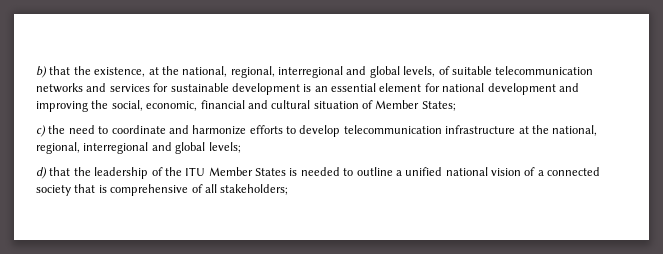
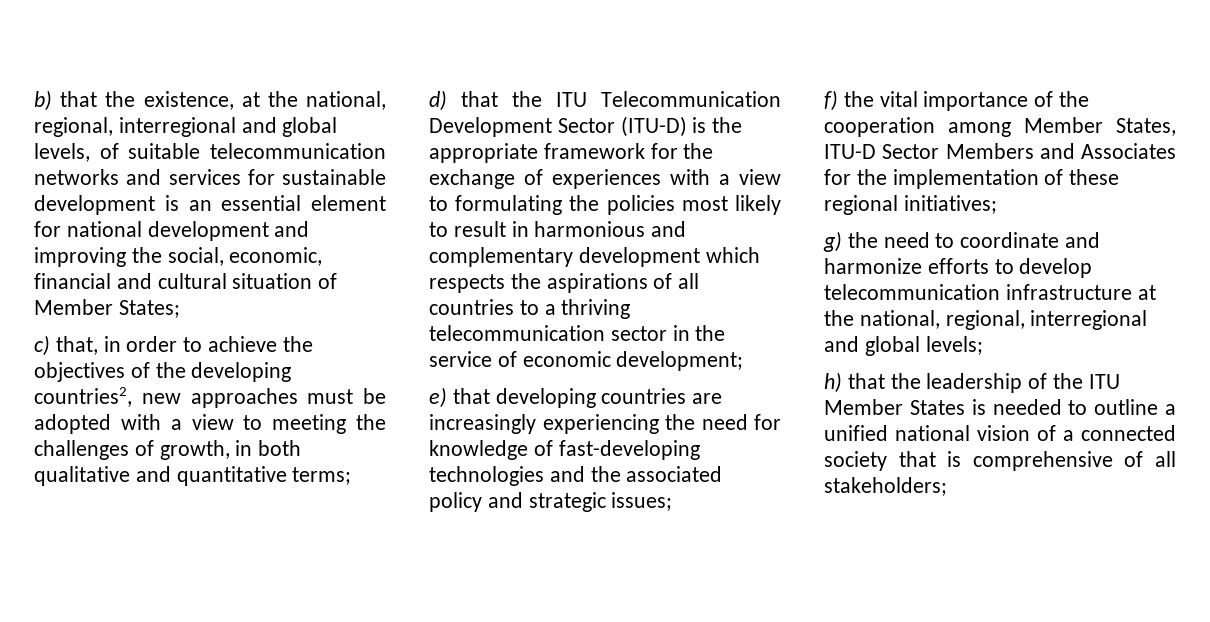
- c) the need to coordinate and harmonize efforts to develop telecommunication infrastructure at the national, regional, interregional and global levels;
+ c) that, in order to achieve the objectives of the developing countries2, new approaches must be adopted with a view to meeting the challenges of growth, in both qualitative and quantitative terms;
+ d) that the ITU Telecommunication Development Sector (ITU-D) is the appropriate framework for the exchange of experiences with a view to formulating the policies most likely to result in harmonious and complementary development which respects the aspirations of all countries to a thriving telecommunication sector in the service of economic development;
+ e) that developing countries are increasingly experiencing the need for knowledge of fast-developing technologies and the associated policy and strategic issues;
+ f) the vital importance of the cooperation among Member States, ITU-D Sector Members and Associates for the implementation of these regional initiatives;
+ g) the need to coordinate and harmonize efforts to develop telecommunication infrastructure at the national, regional, interregional and global levels;
- d) that the leadership of the ITU Member States is needed to outline a unified national vision of a connected society that is comprehensive of all stakeholders;
+ h) that the leadership of the ITU Member States is needed to outline a unified national vision of a connected society that is comprehensive of all stakeholders;

